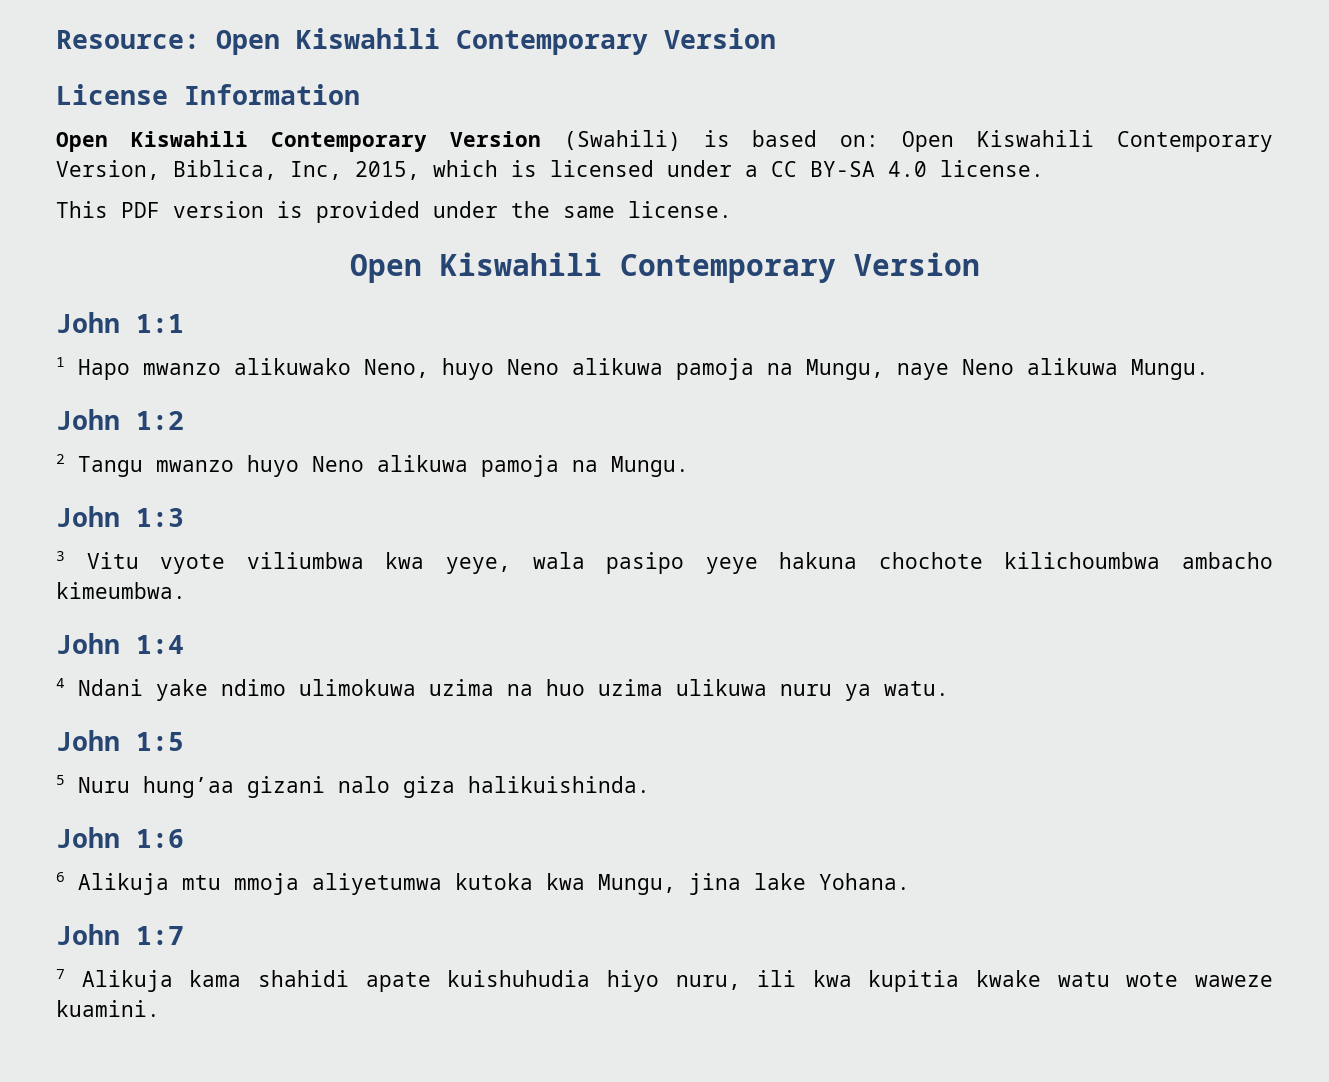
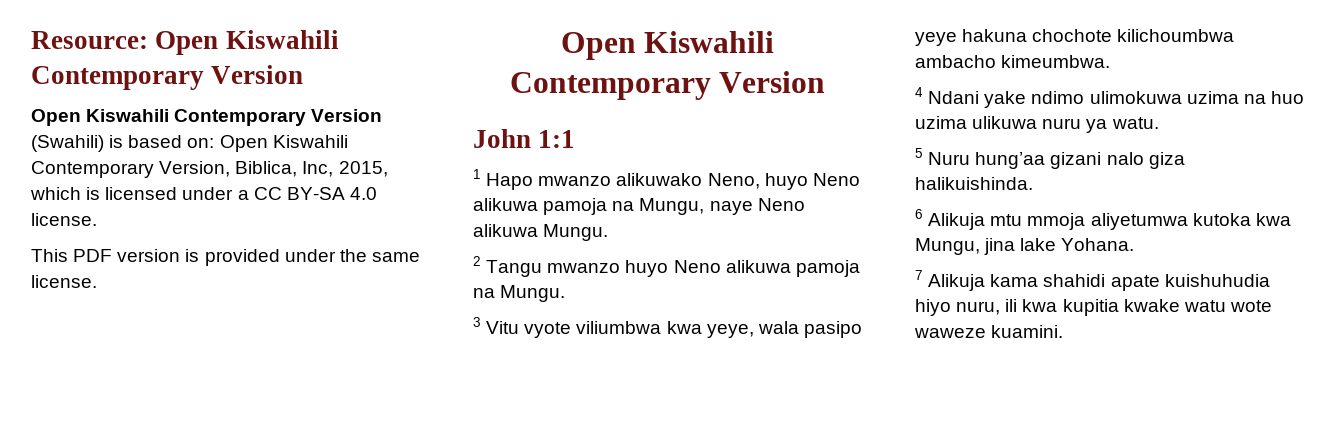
- License Information
- John 1:2
- John 1:3
- John 1:4
- John 1:5
- John 1:6
- John 1:7

